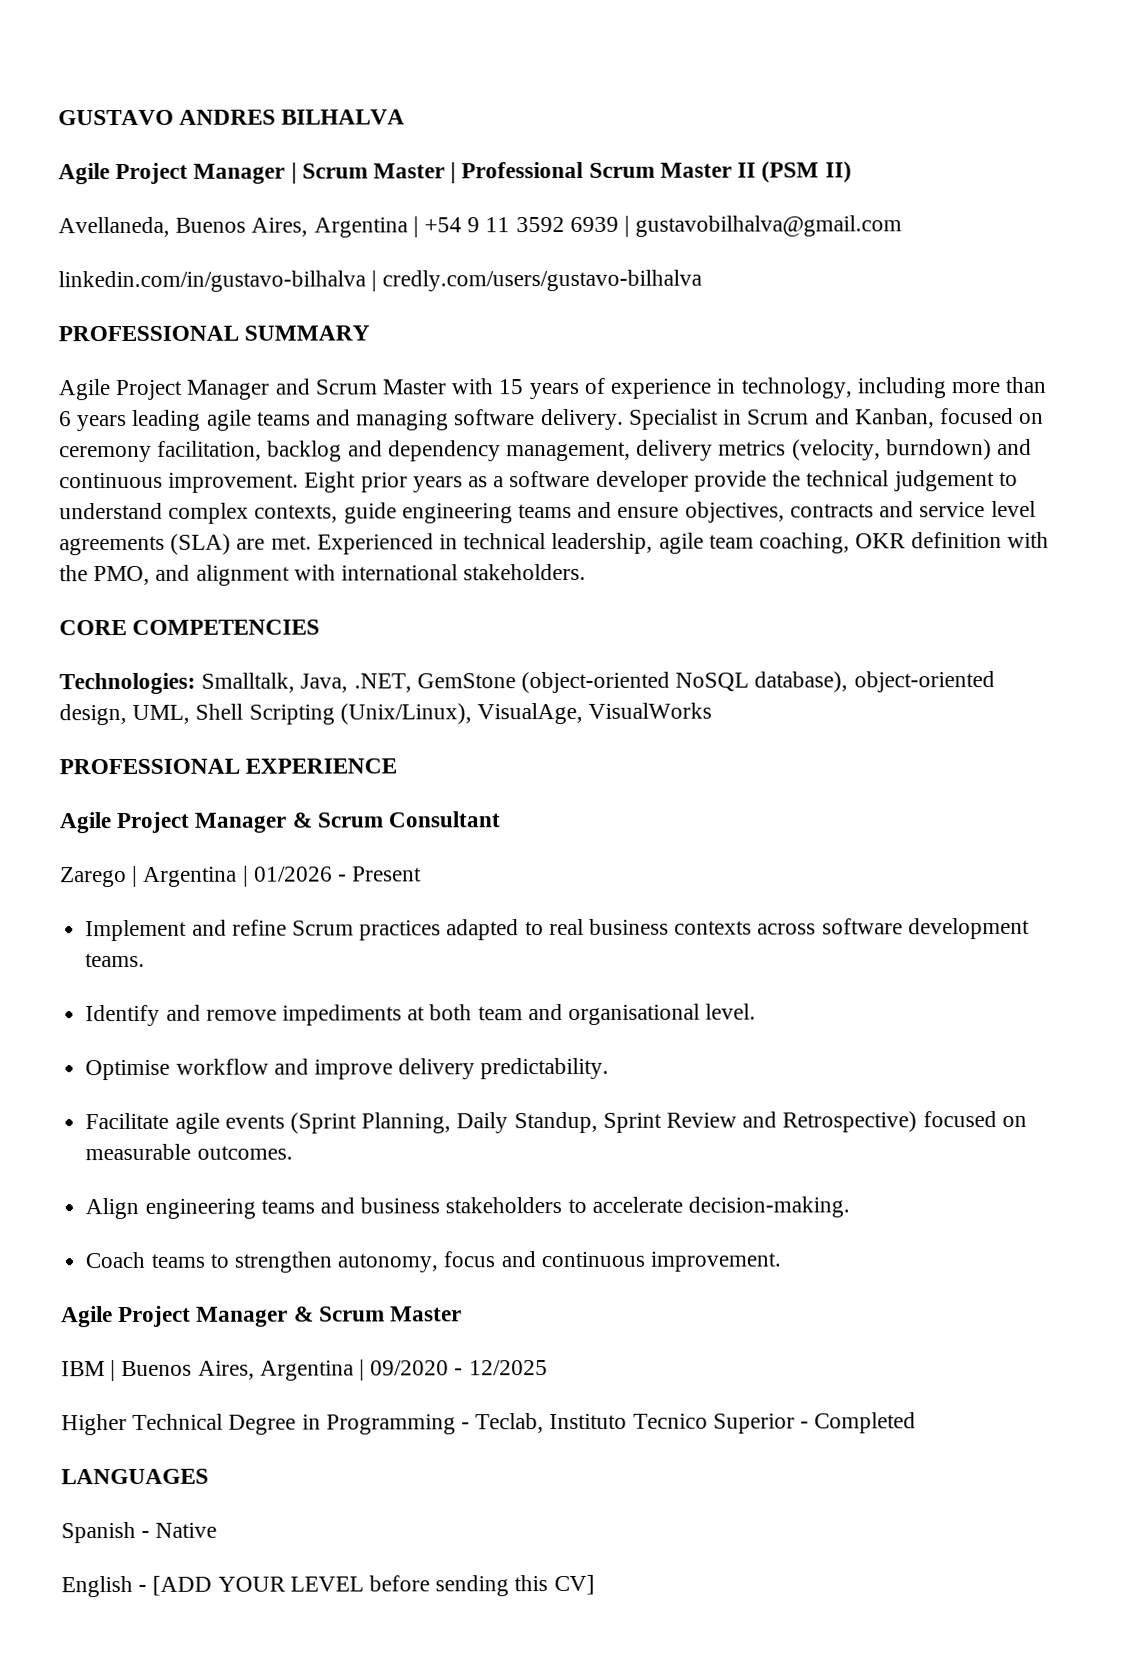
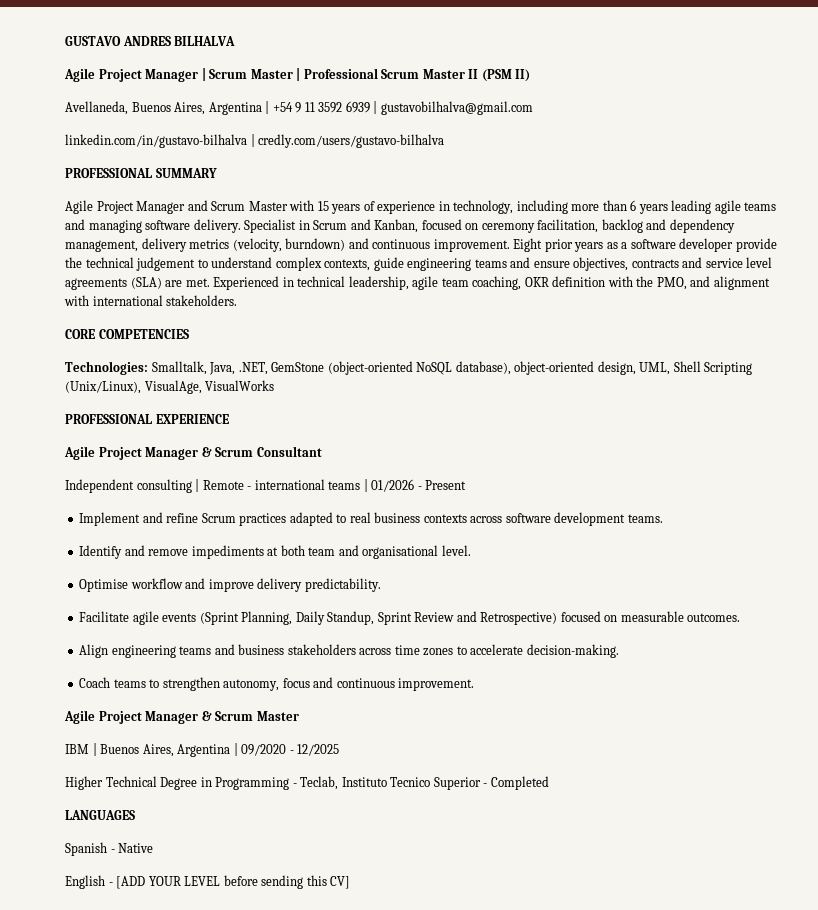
- Zarego | Argentina | 01/2026 - Present
+ Independent consulting | Remote - international teams | 01/2026 - Present
- Align engineering teams and business stakeholders to accelerate decision-making.
+ Align engineering teams and business stakeholders across time zones to accelerate decision-making.

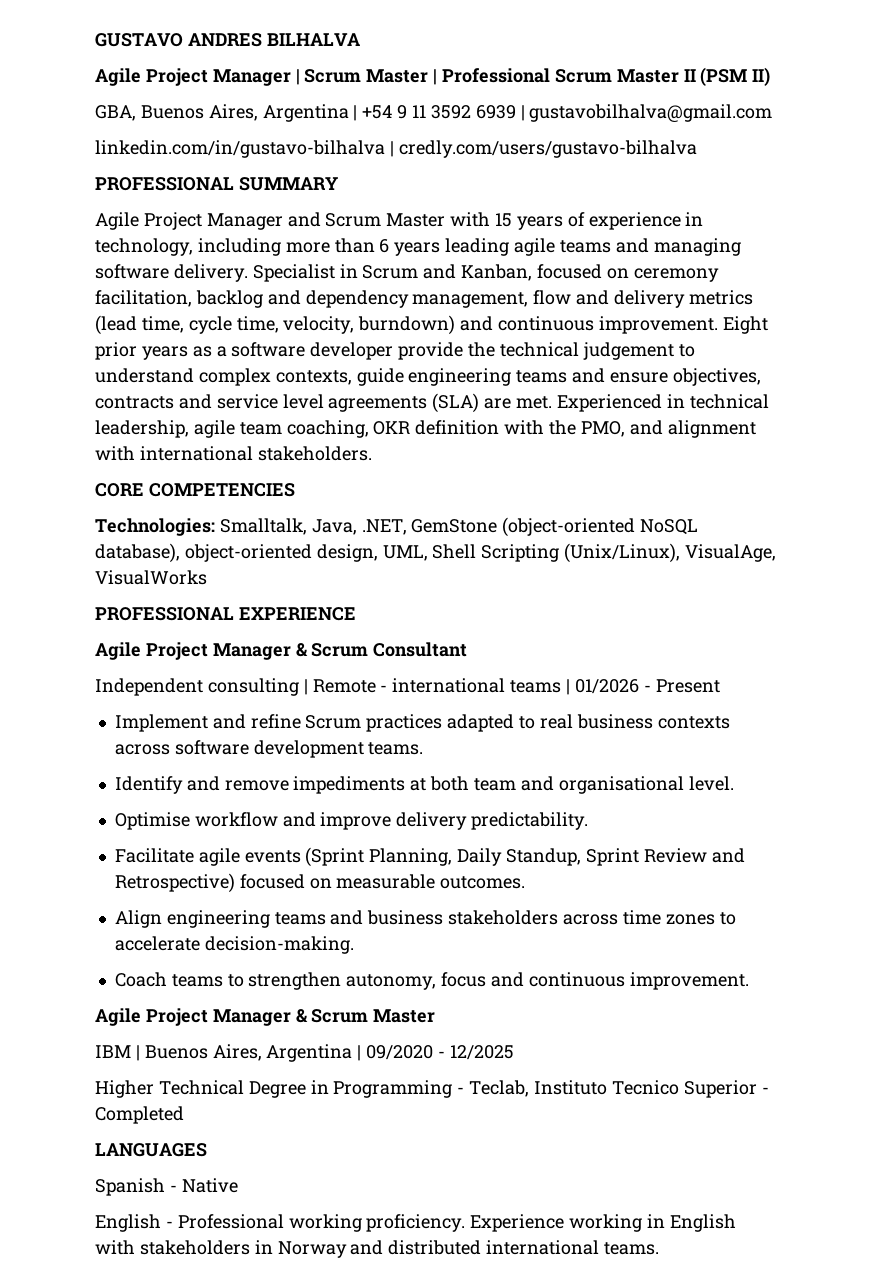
- Avellaneda, Buenos Aires, Argentina | +54 9 11 3592 6939 | gustavobilhalva@gmail.com
+ GBA, Buenos Aires, Argentina | +54 9 11 3592 6939 | gustavobilhalva@gmail.com
- Specialist in Scrum and Kanban, focused on ceremony facilitation, backlog and dependency management, delivery metrics (velocity, burndown) and continuous improvement.
+ Specialist in Scrum and Kanban, focused on ceremony facilitation, backlog and dependency management, flow and delivery metrics (lead time, cycle time, velocity, burndown) and continuous improvement.
- English - [ADD YOUR LEVEL before sending this CV]
+ English - Professional working proficiency. Experience working in English with stakeholders in Norway and distributed international teams.

